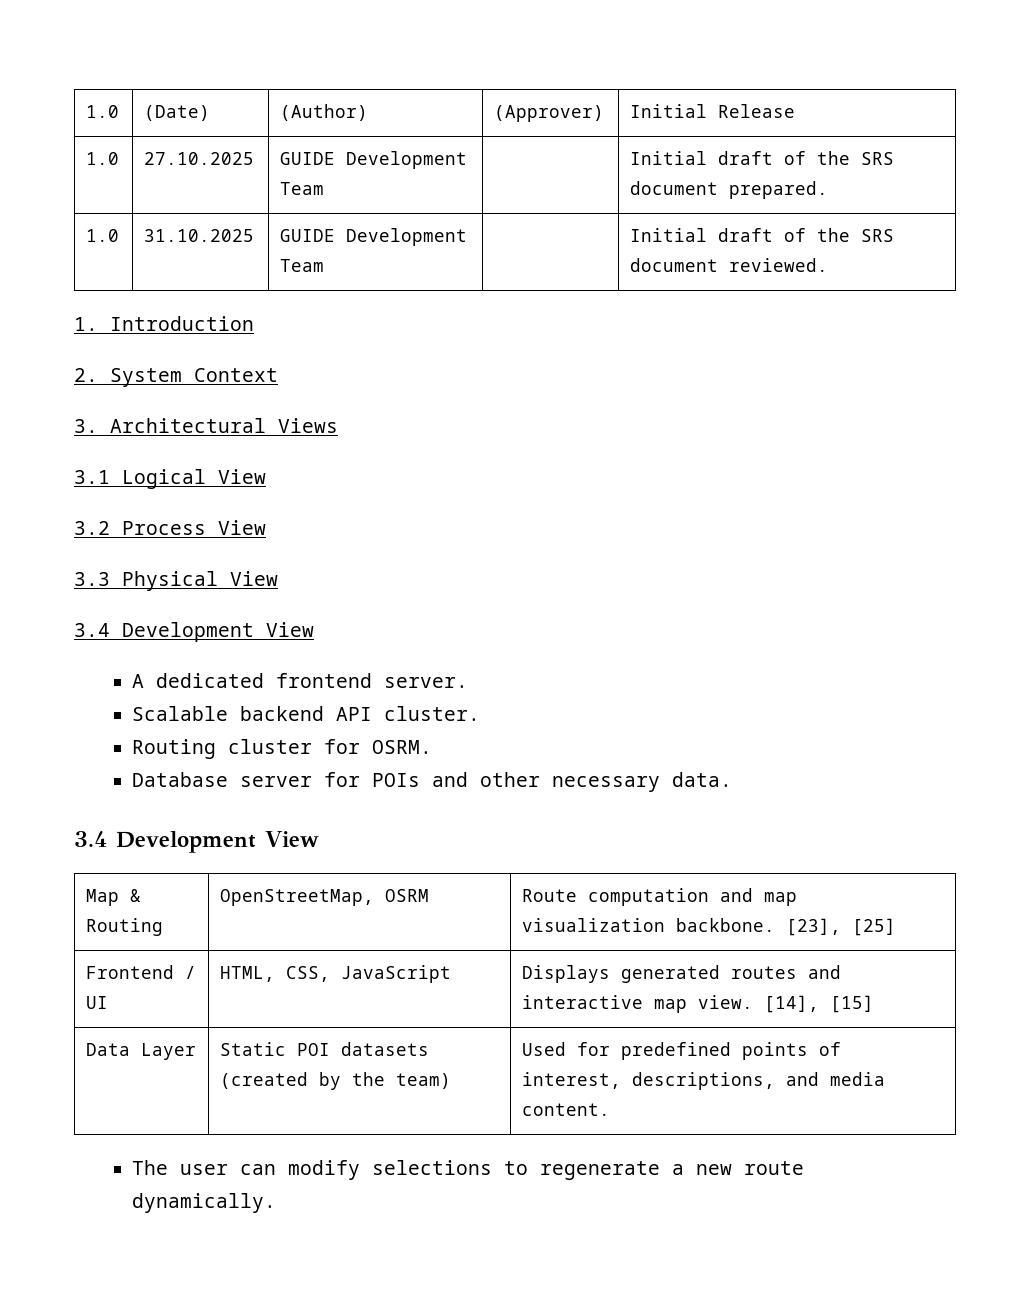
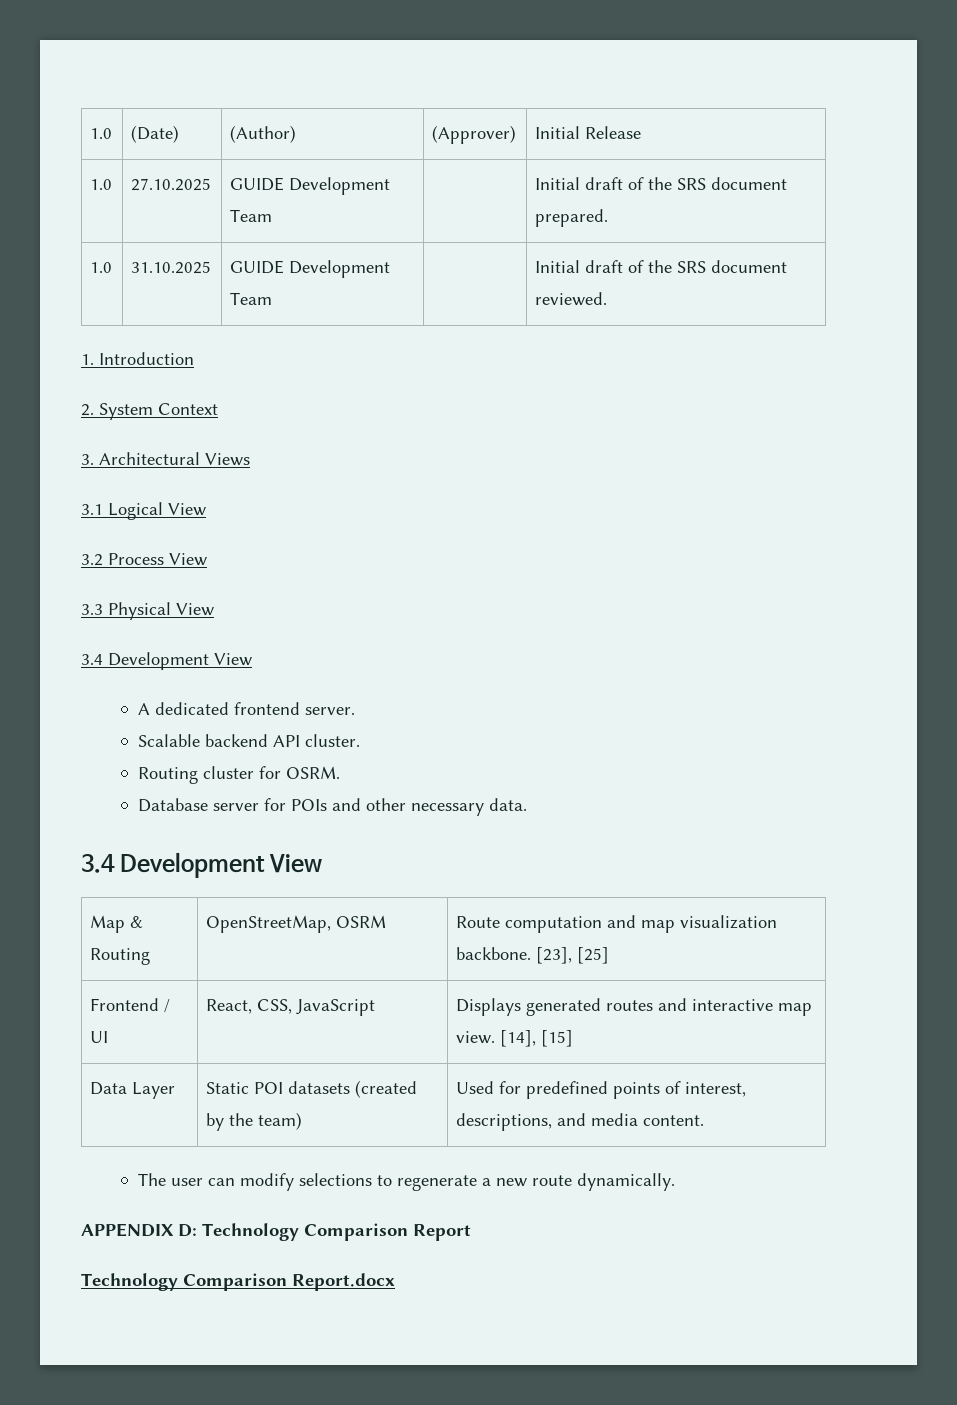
- Frontend / UI | HTML, CSS, JavaScript | Displays generated routes and interactive map view. [14], [15]
+ Frontend / UI | React, CSS, JavaScript | Displays generated routes and interactive map view. [14], [15]
+ APPENDIX D: Technology Comparison Report
+ Technology Comparison Report.docx

